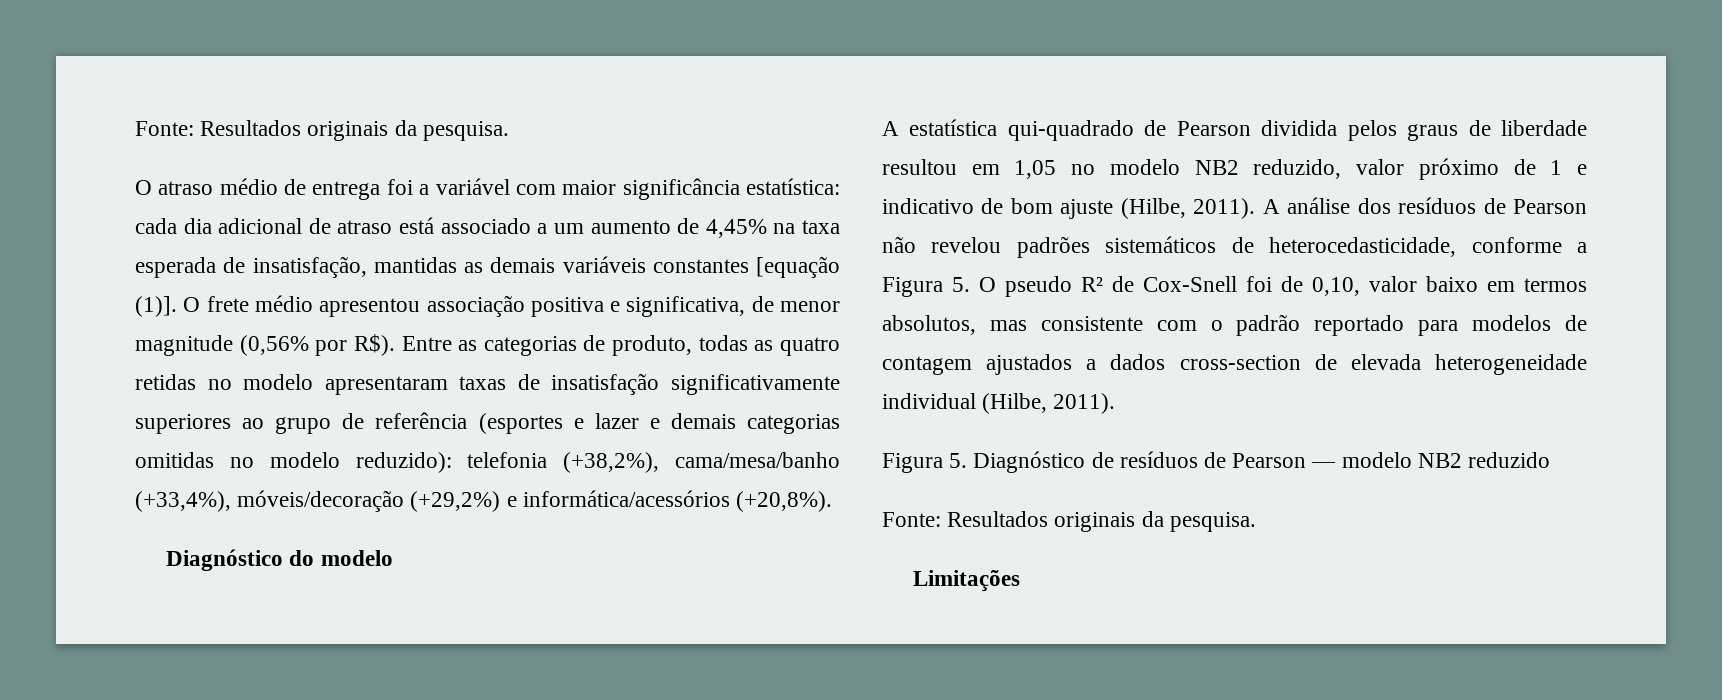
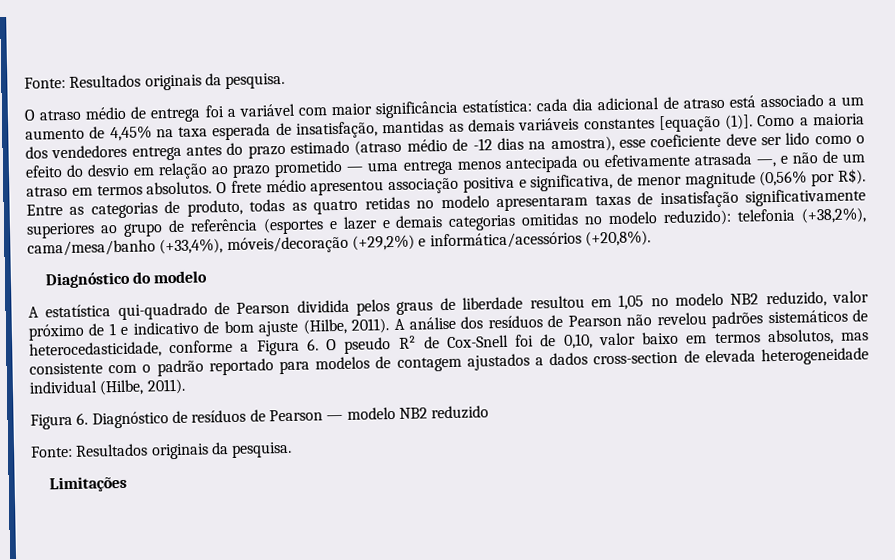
+ Como a maioria dos vendedores entrega antes do prazo estimado (atraso médio de -12 dias na amostra), esse coeficiente deve ser lido como o efeito do desvio em relação ao prazo prometido — uma entrega menos antecipada ou efetivamente atrasada —, e não de um atraso em termos absolutos.
- A análise dos resíduos de Pearson não revelou padrões sistemáticos de heterocedasticidade, conforme a Figura 5. O pseudo R² de Cox-Snell foi de 0,10, valor baixo em termos absolutos, mas consistente com o padrão reportado para modelos de contagem ajustados a dados cross-section de elevada heterogeneidade individual (Hilbe, 2011).
+ A análise dos resíduos de Pearson não revelou padrões sistemáticos de heterocedasticidade, conforme a Figura 6. O pseudo R² de Cox-Snell foi de 0,10, valor baixo em termos absolutos, mas consistente com o padrão reportado para modelos de contagem ajustados a dados cross-section de elevada heterogeneidade individual (Hilbe, 2011).
- Figura 5. Diagnóstico de resíduos de Pearson — modelo NB2 reduzido
+ Figura 6. Diagnóstico de resíduos de Pearson — modelo NB2 reduzido

